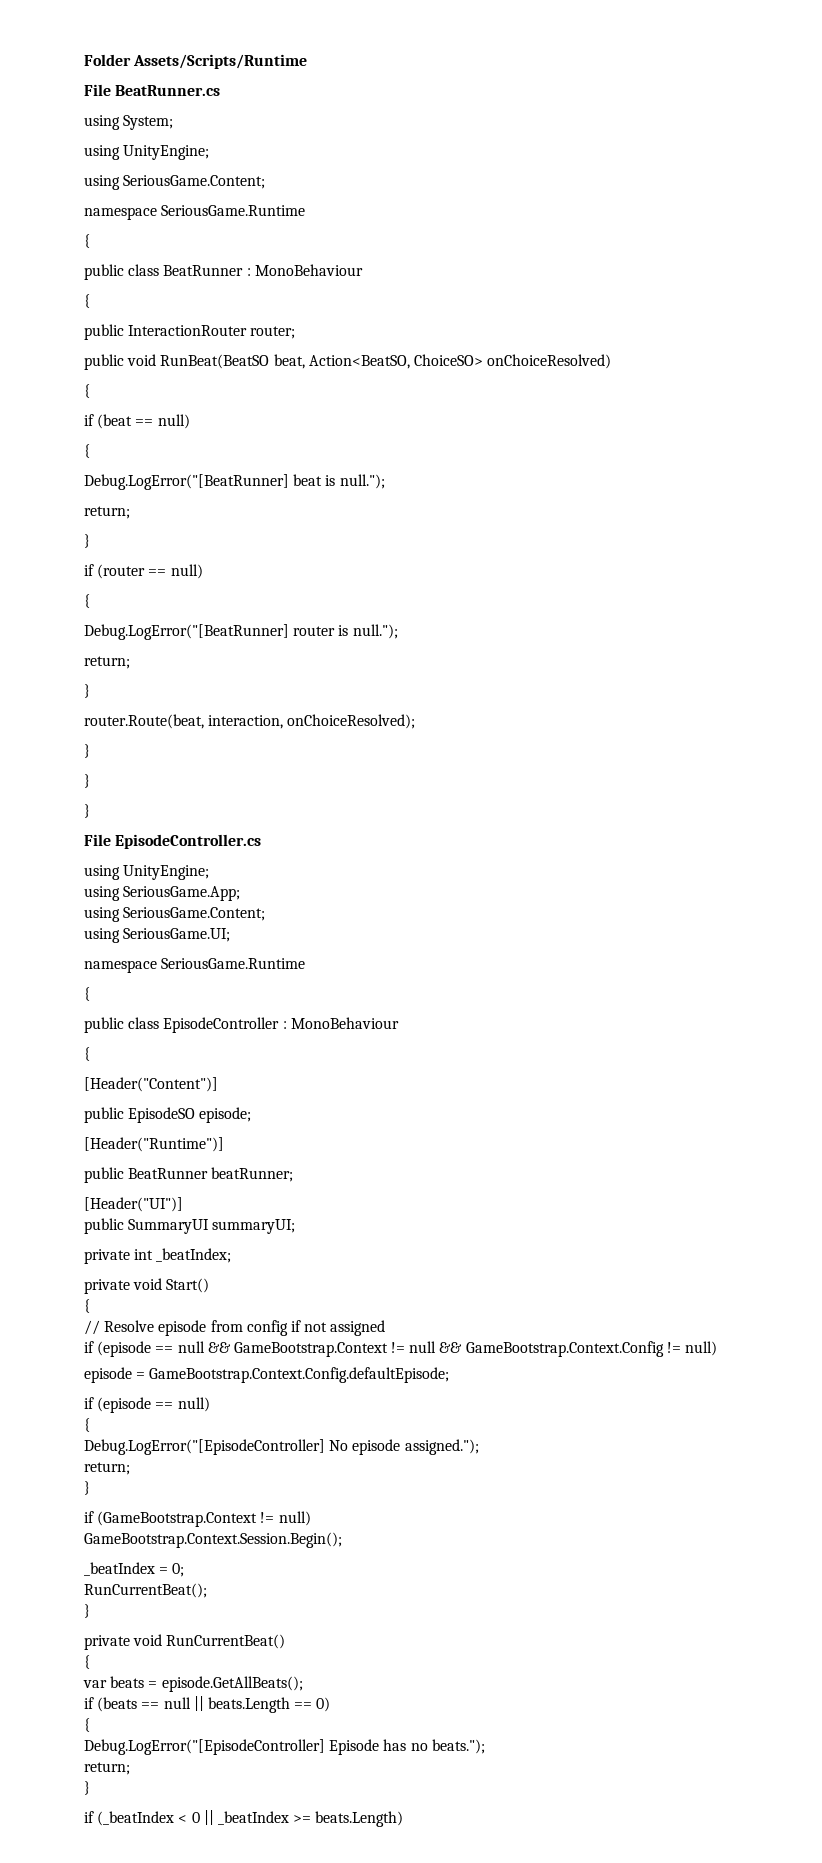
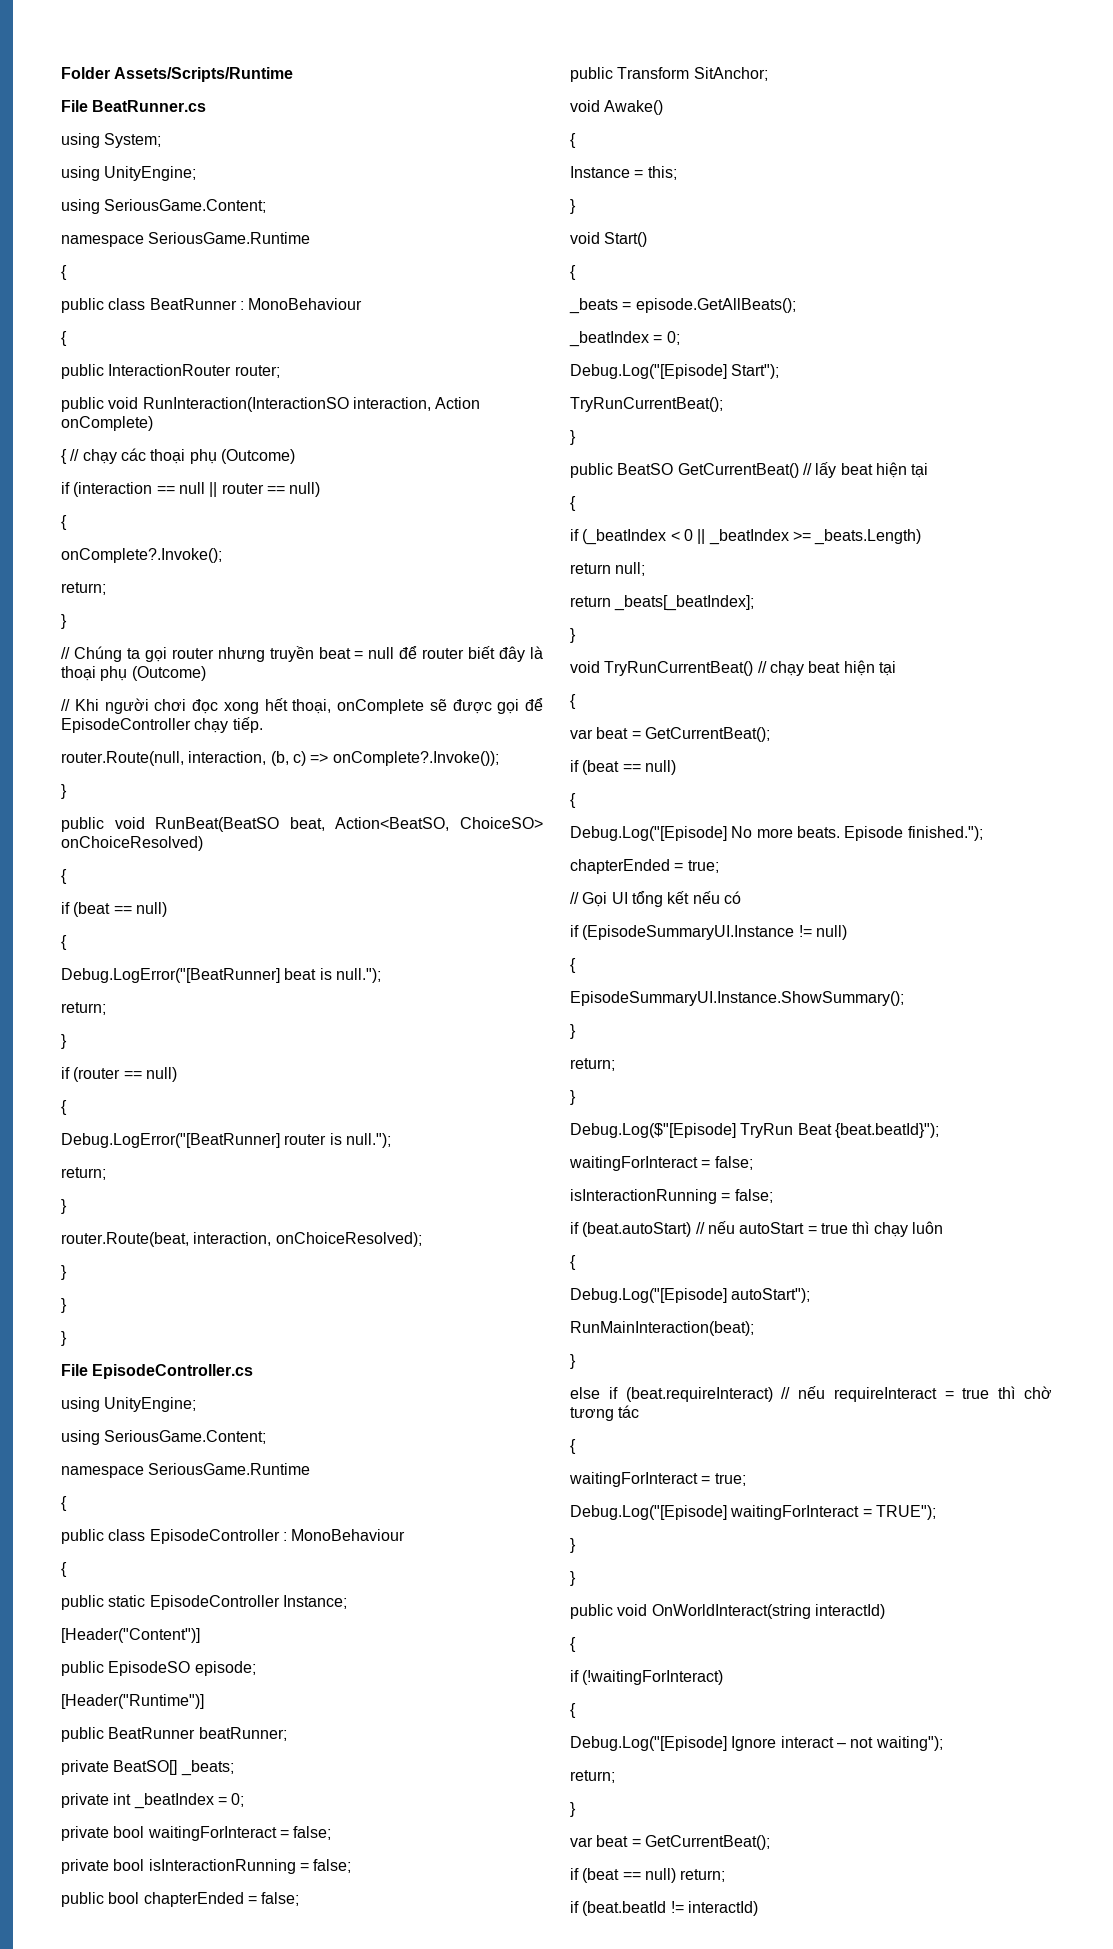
+ public void RunInteraction(InteractionSO interaction, Action onComplete)
+ { // chạy các thoại phụ (Outcome)
+ if (interaction == null || router == null)
+ {
+ onComplete?.Invoke();
+ return;
+ }
+ // Chúng ta gọi router nhưng truyền beat = null để router biết đây là thoại phụ (Outcome)
+ // Khi người chơi đọc xong hết thoại, onComplete sẽ được gọi để EpisodeController chạy tiếp.
+ router.Route(null, interaction, (b, c) => onComplete?.Invoke());
+ }
  File EpisodeController.cs
  using UnityEngine;
- using SeriousGame.App;
  using SeriousGame.Content;
- using SeriousGame.UI;
+ public static EpisodeController Instance;
- [Header("UI")]
- public SummaryUI summaryUI;
- private int _beatIndex;
- private void Start()
+ private BeatSO[] _beats;
+ private int _beatIndex = 0;
+ private bool waitingForInteract = false;
+ private bool isInteractionRunning = false;
+ public bool chapterEnded = false;
+ public Transform SitAnchor;
+ void Awake()
  {
- // Resolve episode from config if not assigned
- if (episode == null && GameBootstrap.Context != null && GameBootstrap.Context.Config != null)
- episode = GameBootstrap.Context.Config.defaultEpisode;
- if (episode == null)
+ Instance = this;
+ }
+ void Start()
  {
- Debug.LogError("[EpisodeController] No episode assigned.");
- return;
+ _beats = episode.GetAllBeats();
+ _beatIndex = 0;
+ Debug.Log("[Episode] Start");
+ TryRunCurrentBeat();
  }
- if (GameBootstrap.Context != null)
- GameBootstrap.Context.Session.Begin();
- _beatIndex = 0;
- RunCurrentBeat();
- }
- private void RunCurrentBeat()
+ public BeatSO GetCurrentBeat() // lấy beat hiện tại
  {
- var beats = episode.GetAllBeats();
- if (beats == null || beats.Length == 0)
- {
- Debug.LogError("[EpisodeController] Episode has no beats.");
- return;
- }
- if (_beatIndex < 0 || _beatIndex >= beats.Length)
+ if (_beatIndex < 0 || _beatIndex >= _beats.Length)
+ return null;
+ return _beats[_beatIndex];
+ }
+ void TryRunCurrentBeat() // chạy beat hiện tại
+ {
+ var beat = GetCurrentBeat();
+ if (beat == null)
+ {
+ Debug.Log("[Episode] No more beats. Episode finished.");
+ chapterEnded = true;
+ // Gọi UI tổng kết nếu có
+ if (EpisodeSummaryUI.Instance != null)
+ {
+ EpisodeSummaryUI.Instance.ShowSummary();
+ }
+ return;
+ }
+ Debug.Log($"[Episode] TryRun Beat {beat.beatId}");
+ waitingForInteract = false;
+ isInteractionRunning = false;
+ if (beat.autoStart) // nếu autoStart = true thì chạy luôn
+ {
+ Debug.Log("[Episode] autoStart");
+ RunMainInteraction(beat);
+ }
+ else if (beat.requireInteract) // nếu requireInteract = true thì chờ tương tác
+ {
+ waitingForInteract = true;
+ Debug.Log("[Episode] waitingForInteract = TRUE");
+ }
+ }
+ public void OnWorldInteract(string interactId)
+ {
+ if (!waitingForInteract)
+ {
+ Debug.Log("[Episode] Ignore interact – not waiting");
+ return;
+ }
+ var beat = GetCurrentBeat();
+ if (beat == null) return;
+ if (beat.beatId != interactId)

